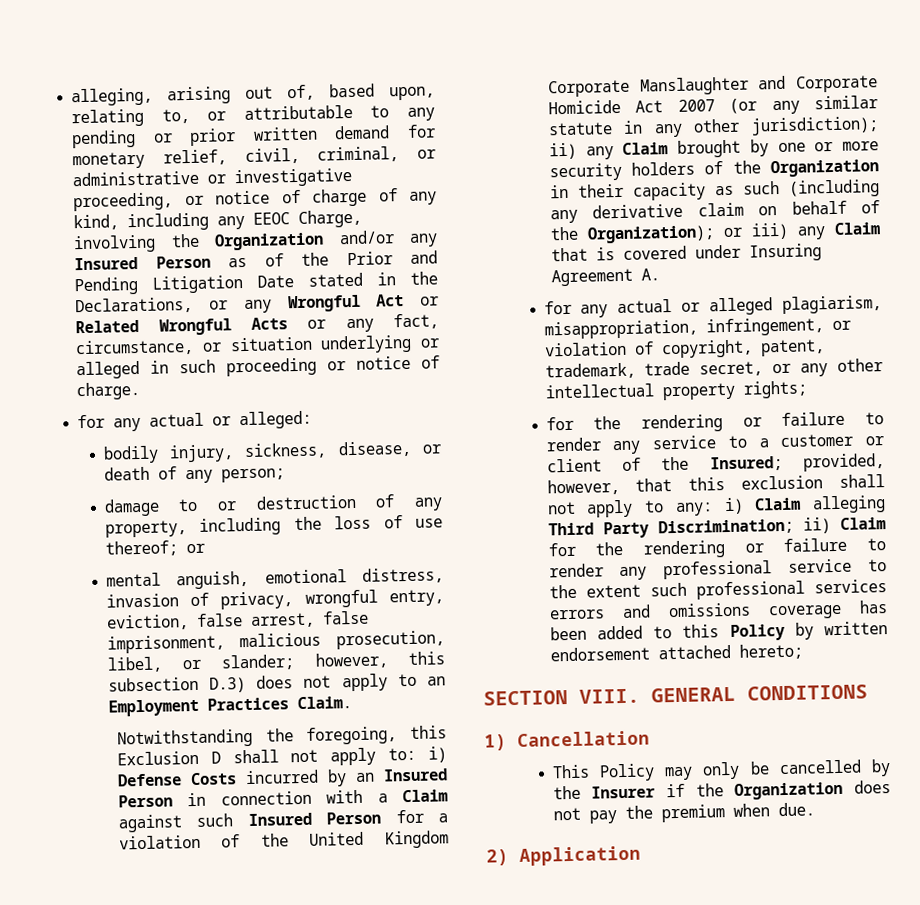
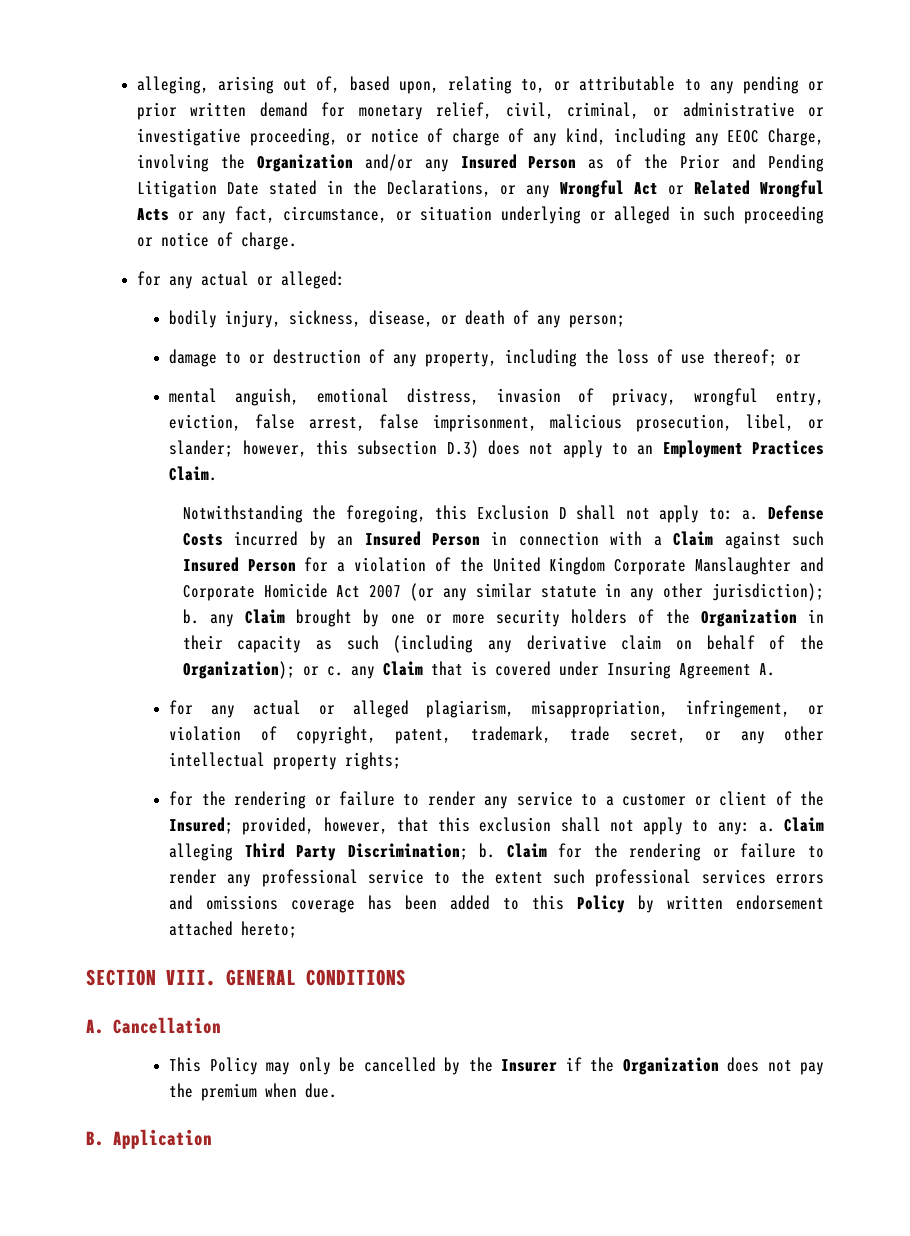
- i) Defense Costs incurred by an Insured Person in connection with a Claim against such Insured Person for a violation of the United Kingdom Corporate Manslaughter and Corporate Homicide Act 2007 (or any similar statute in any other jurisdiction);
+ a. Defense Costs incurred by an Insured Person in connection with a Claim against such Insured Person for a violation of the United Kingdom Corporate Manslaughter and Corporate Homicide Act 2007 (or any similar statute in any other jurisdiction);
- ii) any Claim brought by one or more security holders of the Organization in their capacity as such (including any derivative claim on behalf of the Organization);
+ b. any Claim brought by one or more security holders of the Organization in their capacity as such (including any derivative claim on behalf of the Organization);
- or iii) any Claim that is covered under Insuring Agreement A.
+ or c. any Claim that is covered under Insuring Agreement A.
- i) Claim alleging Third Party Discrimination;
+ a. Claim alleging Third Party Discrimination;
- ii) Claim for the rendering or failure to render any professional service to the extent such professional services errors and omissions coverage has been added to this Policy by written endorsement attached hereto;
+ b. Claim for the rendering or failure to render any professional service to the extent such professional services errors and omissions coverage has been added to this Policy by written endorsement attached hereto;
- 1) Cancellation
+ A. Cancellation
- 2) Application
+ B. Application

